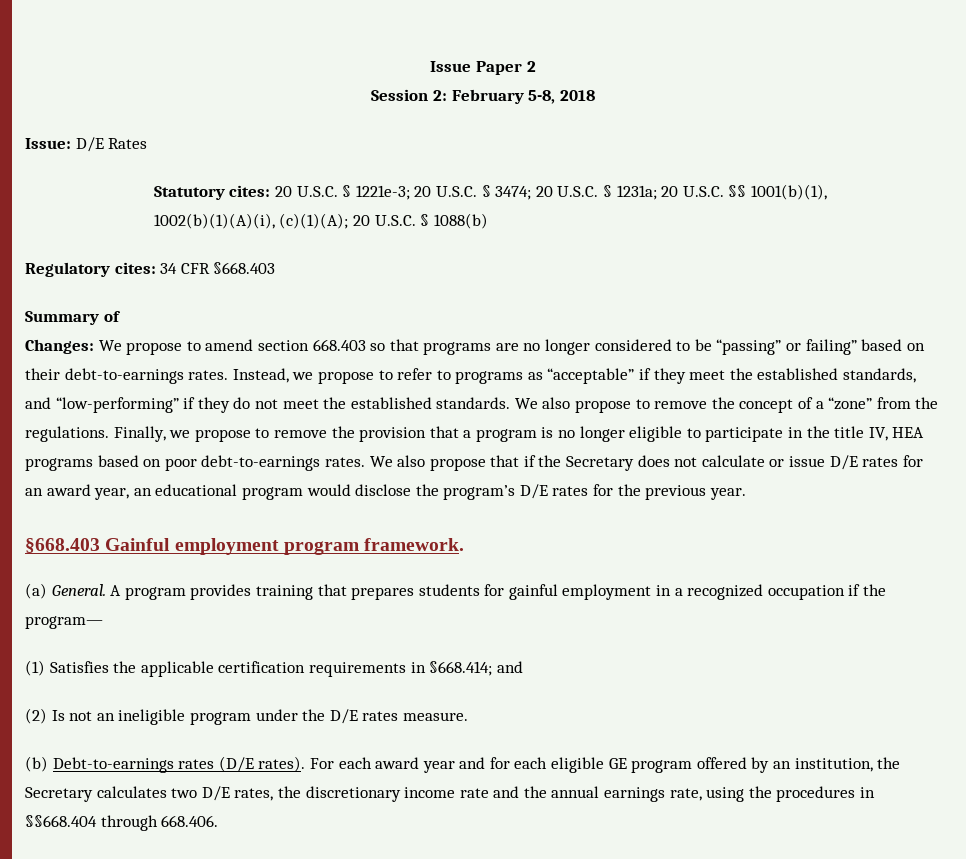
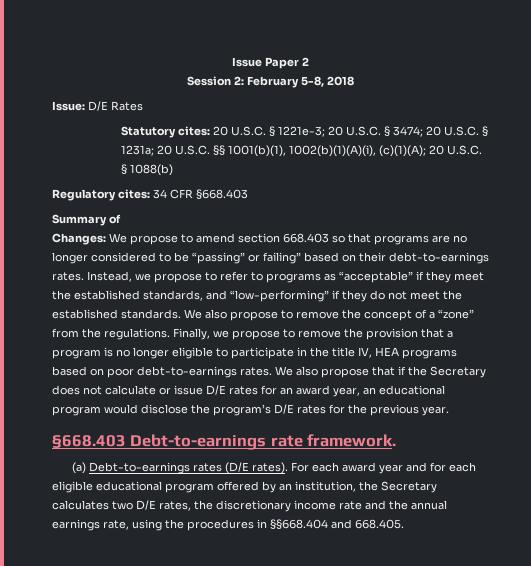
- §668.403 Gainful employment program framework.
+ §668.403 Debt-to-earnings rate framework.
- (a) General. A program provides training that prepares students for gainful employment in a recognized occupation if the program—
- (1) Satisfies the applicable certification requirements in §668.414; and
- (2) Is not an ineligible program under the D/E rates measure.
- (b) Debt-to-earnings rates (D/E rates).
+ (a) Debt-to-earnings rates (D/E rates).
- For each award year and for each eligible GE program offered by an institution, the Secretary calculates two D/E rates, the discretionary income rate and the annual earnings rate, using the procedures in §§668.404 through 668.406.
+ For each award year and for each eligible educational program offered by an institution, the Secretary calculates two D/E rates, the discretionary income rate and the annual earnings rate, using the procedures in §§668.404 and 668.405.

